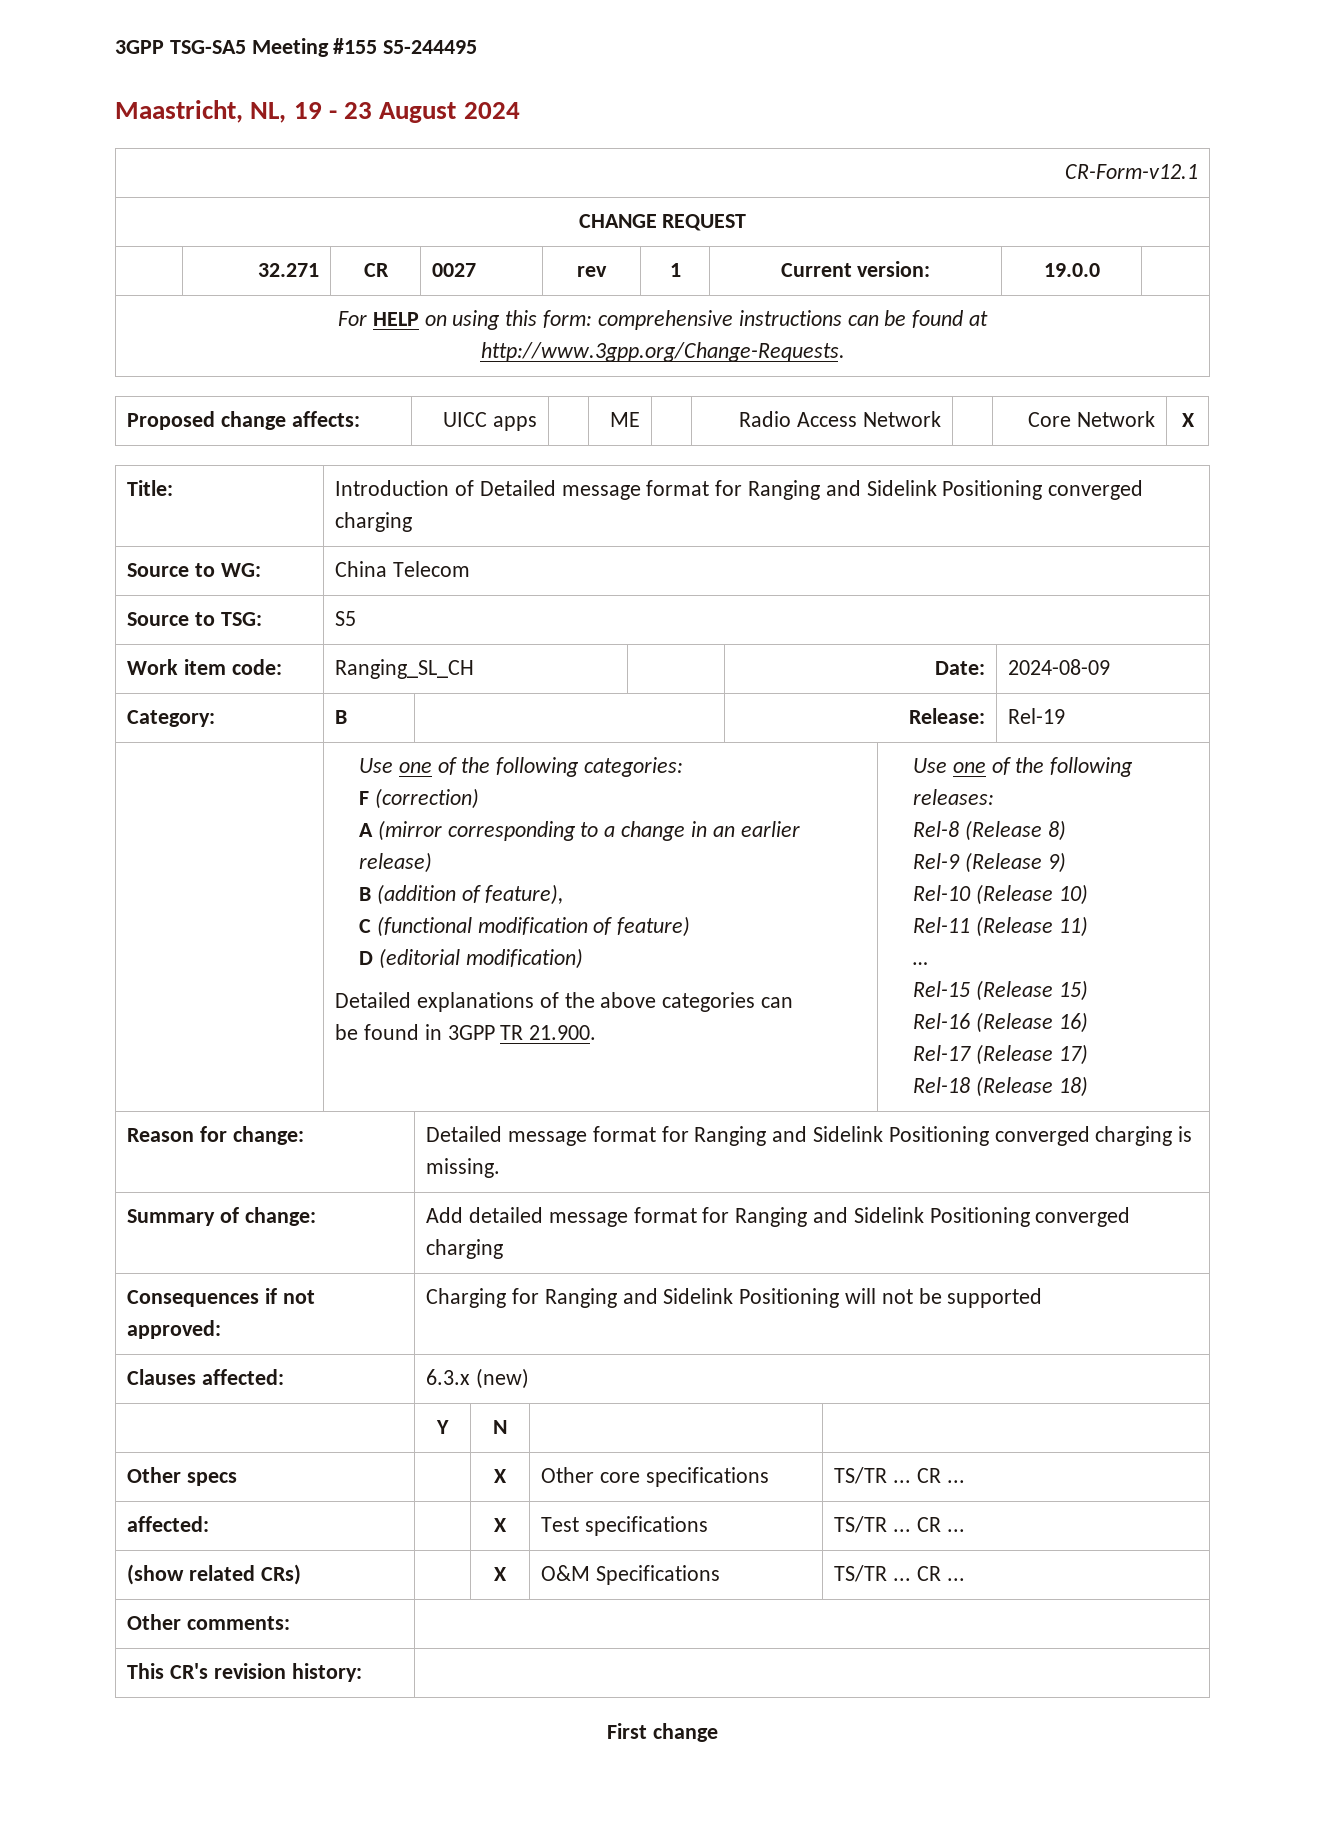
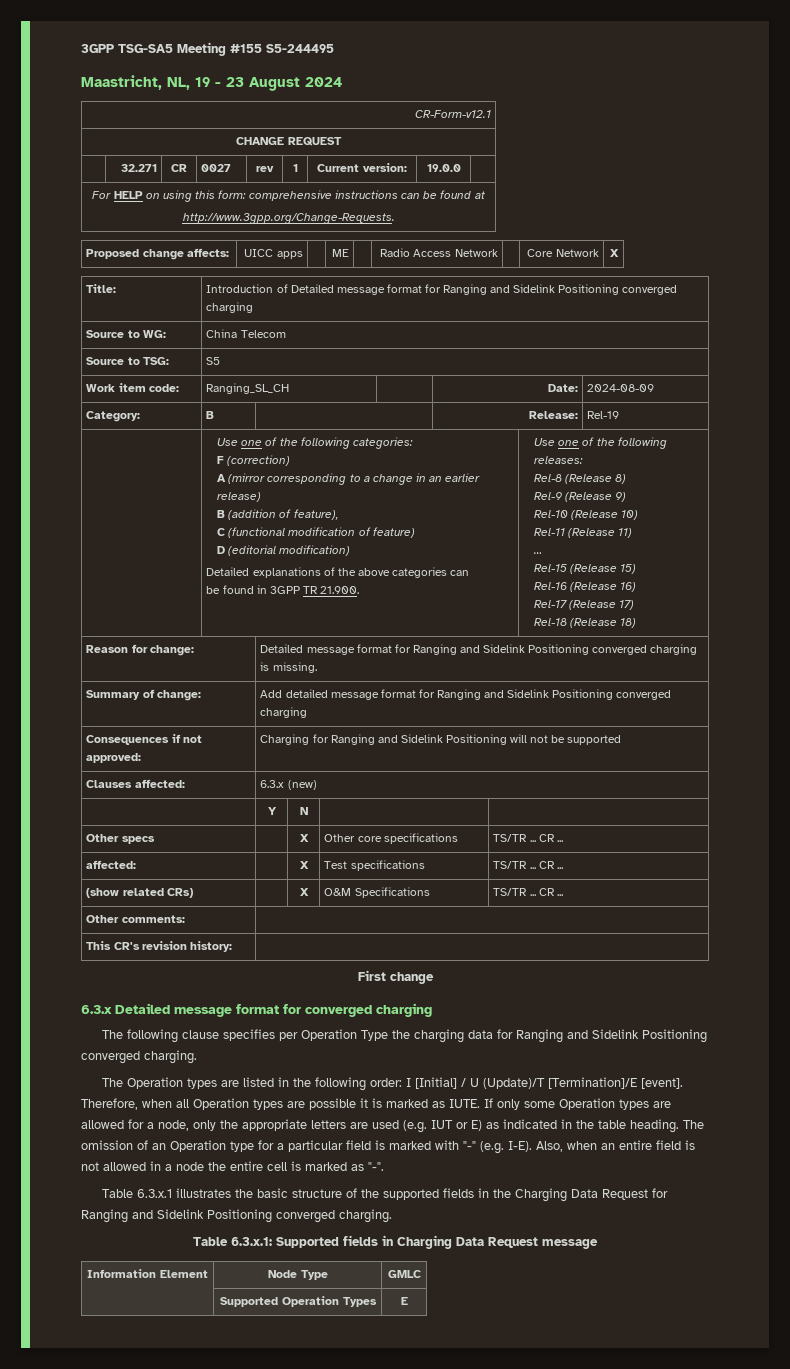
+ 6.3.x Detailed message format for converged charging
+ The following clause specifies per Operation Type the charging data for Ranging and Sidelink Positioning converged charging.
+ The Operation types are listed in the following order: I [Initial] / U (Update)/T [Termination]/E [event]. Therefore, when all Operation types are possible it is marked as IUTE. If only some Operation types are allowed for a node, only the appropriate letters are used (e.g. IUT or E) as indicated in the table heading. The omission of an Operation type for a particular field is marked with "-" (e.g. I-E). Also, when an entire field is not allowed in a node the entire cell is marked as "-".
+ Table 6.3.x.1 illustrates the basic structure of the supported fields in the Charging Data Request for Ranging and Sidelink Positioning converged charging.
+ Table 6.3.x.1: Supported fields in Charging Data Request message
+ Information Element | Node Type | GMLC
+ | Supported Operation Types | E

